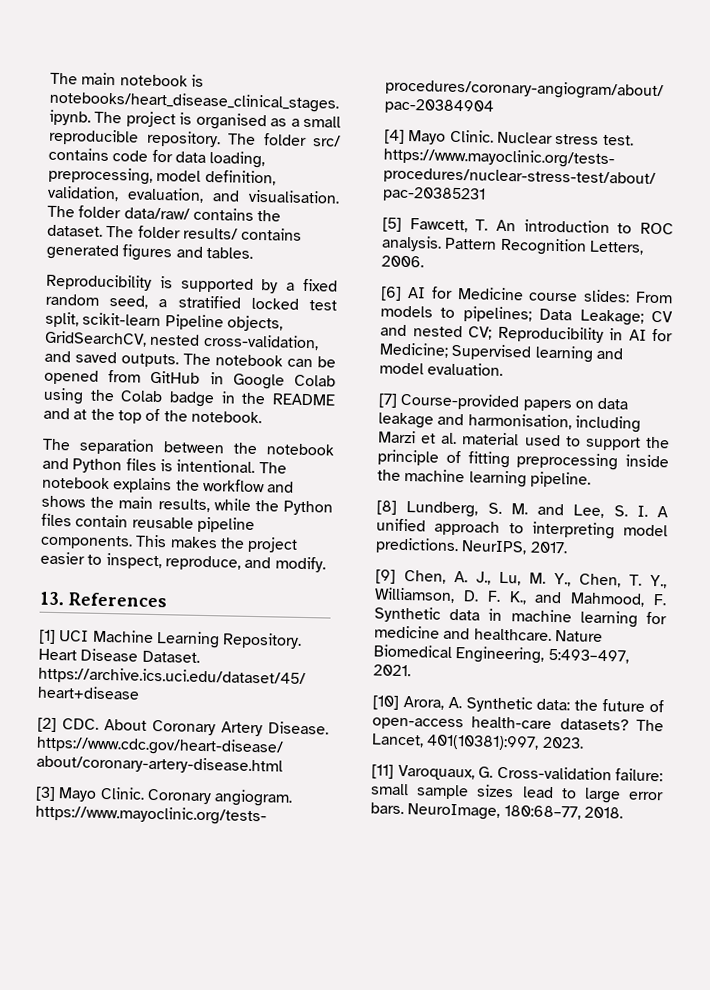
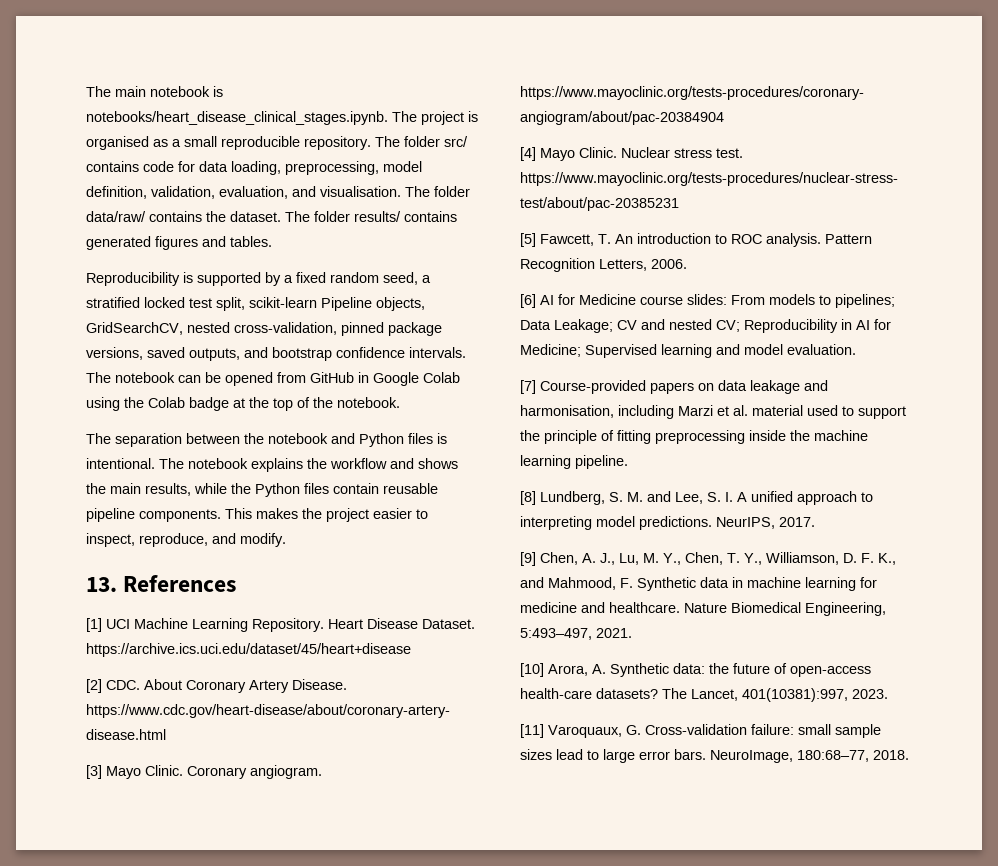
- Reproducibility is supported by a fixed random seed, a stratified locked test split, scikit-learn Pipeline objects, GridSearchCV, nested cross-validation, and saved outputs.
+ Reproducibility is supported by a fixed random seed, a stratified locked test split, scikit-learn Pipeline objects, GridSearchCV, nested cross-validation, pinned package versions, saved outputs, and bootstrap confidence intervals.
- The notebook can be opened from GitHub in Google Colab using the Colab badge in the README and at the top of the notebook.
+ The notebook can be opened from GitHub in Google Colab using the Colab badge at the top of the notebook.

